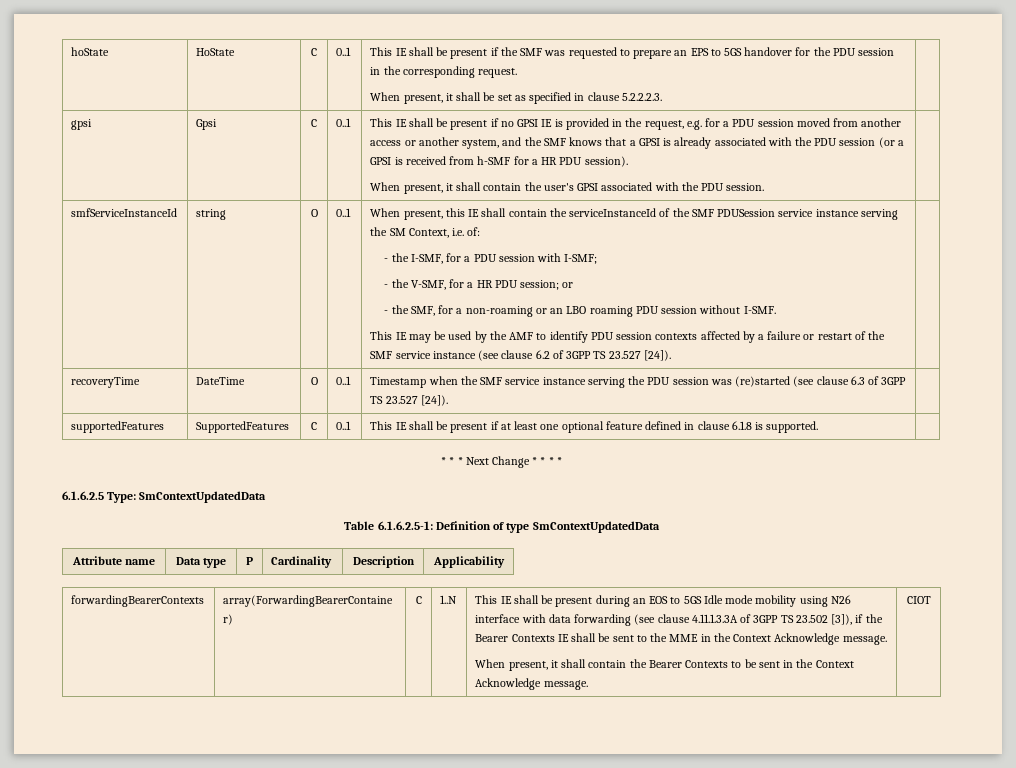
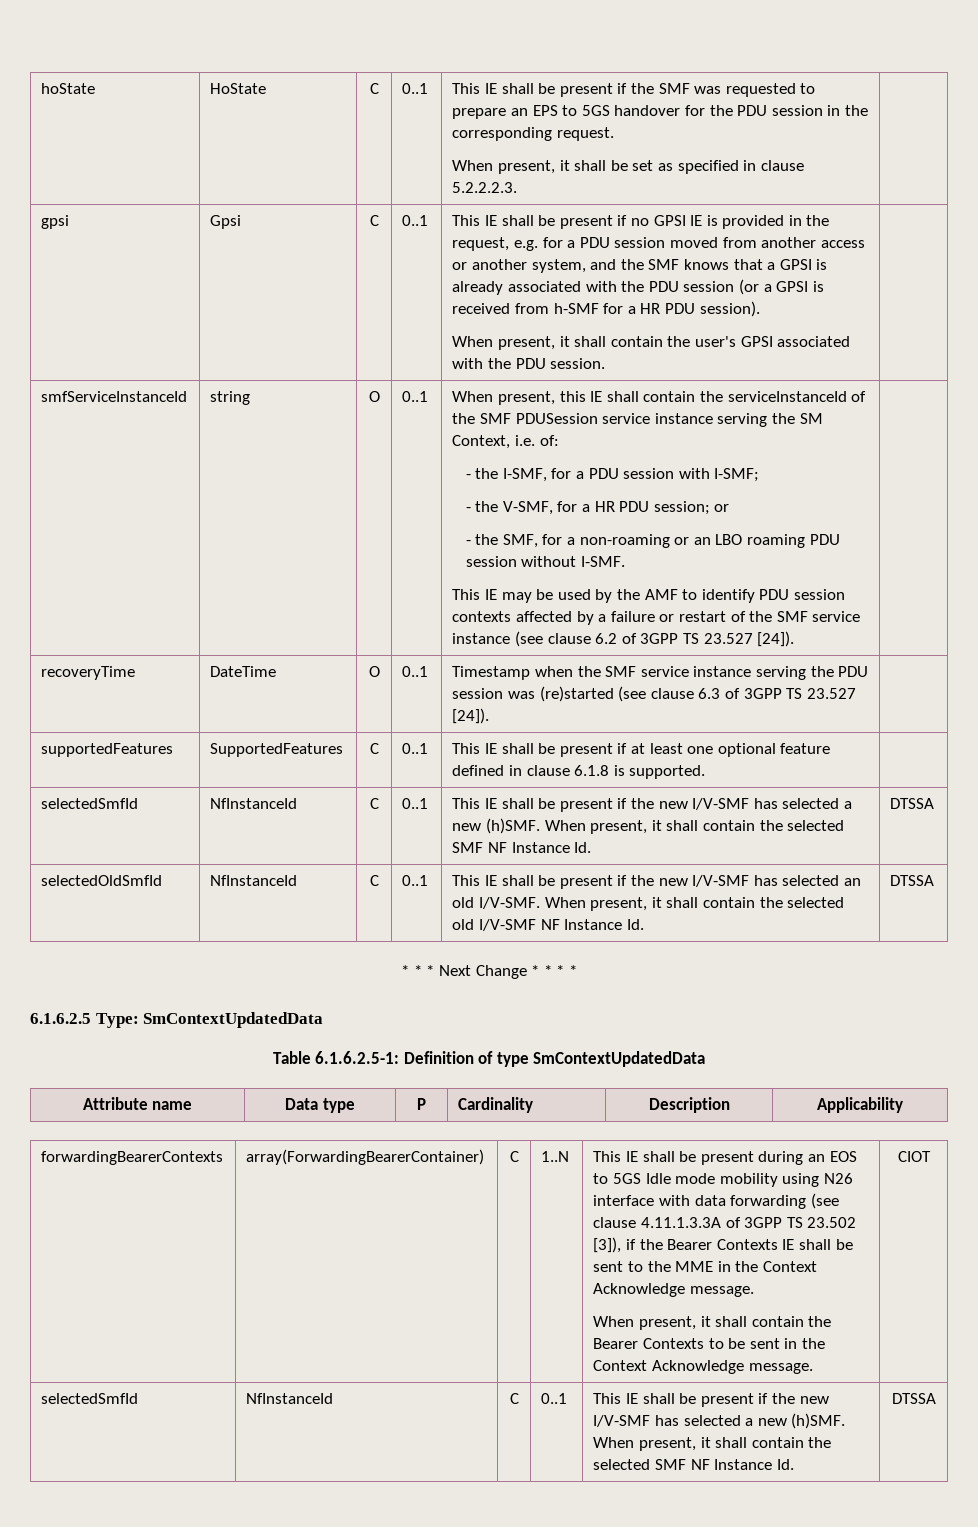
  supportedFeatures | SupportedFeatures | C | 0..1 | This IE shall be present if at least one optional feature defined in clause 6.1.8 is supported. |
+ selectedSmfId | NfInstanceId | C | 0..1 | This IE shall be present if the new I/V-SMF has selected a new (h)SMF. When present, it shall contain the selected SMF NF Instance Id. | DTSSA
+ selectedOldSmfId | NfInstanceId | C | 0..1 | This IE shall be present if the new I/V-SMF has selected an old I/V-SMF. When present, it shall contain the selected old I/V-SMF NF Instance Id. | DTSSA
  CIOT
+ selectedSmfId | NfInstanceId | C | 0..1 | This IE shall be present if the new I/V-SMF has selected a new (h)SMF. When present, it shall contain the selected SMF NF Instance Id. | DTSSA

